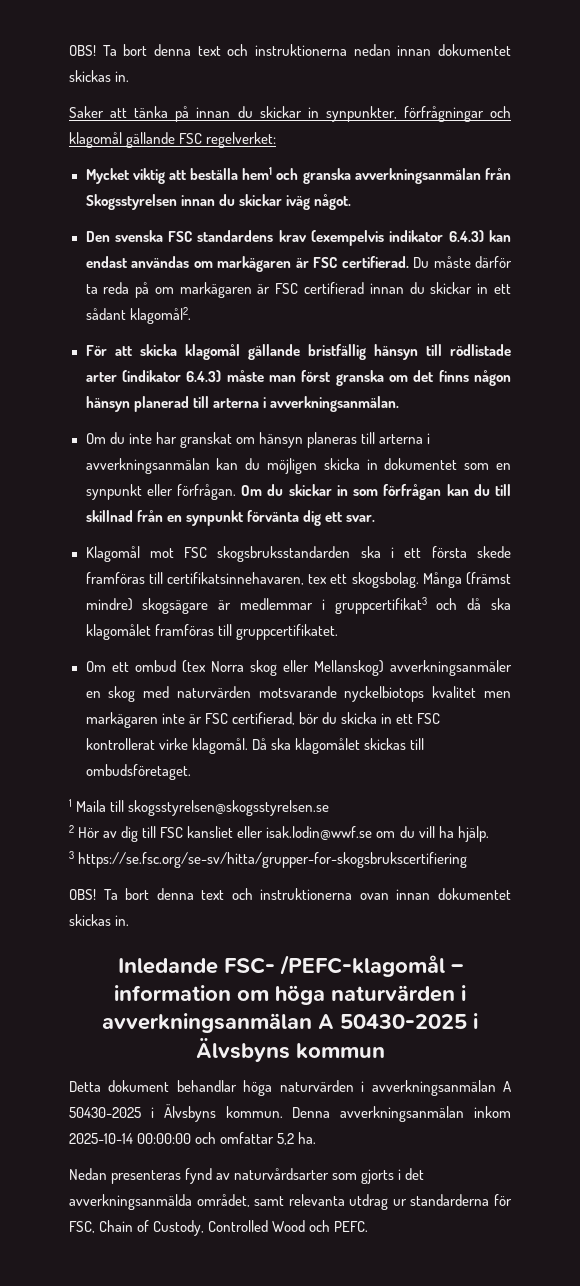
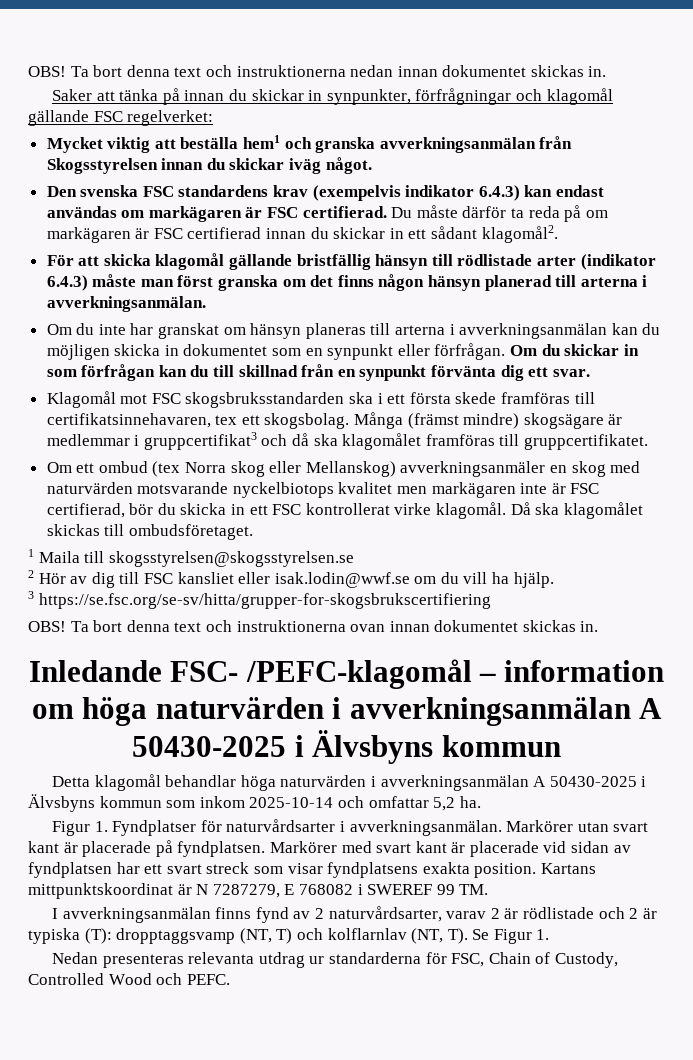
- Detta dokument behandlar höga naturvärden i avverkningsanmälan A 50430-2025 i Älvsbyns kommun. Denna avverkningsanmälan inkom 2025-10-14 00:00:00 och omfattar 5,2 ha.
+ Detta klagomål behandlar höga naturvärden i avverkningsanmälan A 50430-2025 i Älvsbyns kommun som inkom 2025-10-14 och omfattar 5,2 ha.
- Nedan presenteras fynd av naturvårdsarter som gjorts i det avverkningsanmälda området, samt relevanta utdrag ur standarderna för FSC, Chain of Custody, Controlled Wood och PEFC.
+ Figur 1. Fyndplatser för naturvårdsarter i avverkningsanmälan. Markörer utan svart kant är placerade på fyndplatsen. Markörer med svart kant är placerade vid sidan av fyndplatsen har ett svart streck som visar fyndplatsens exakta position. Kartans mittpunktskoordinat är N 7287279, E 768082 i SWEREF 99 TM.
+ I avverkningsanmälan finns fynd av 2 naturvårdsarter, varav 2 är rödlistade och 2 är typiska (T): dropptaggsvamp (NT, T) och kolflarnlav (NT, T). Se Figur 1.
+ Nedan presenteras relevanta utdrag ur standarderna för FSC, Chain of Custody, Controlled Wood och PEFC.

